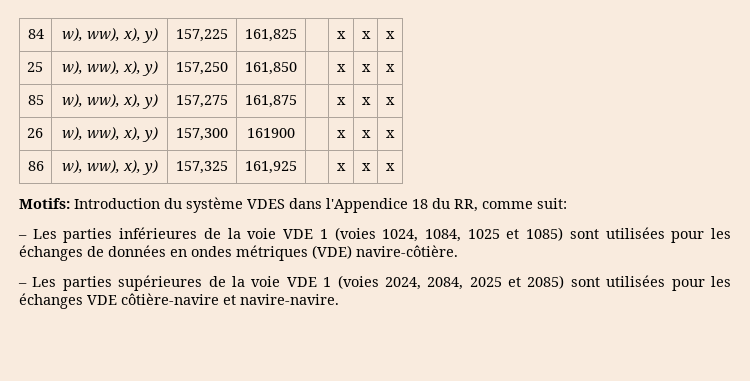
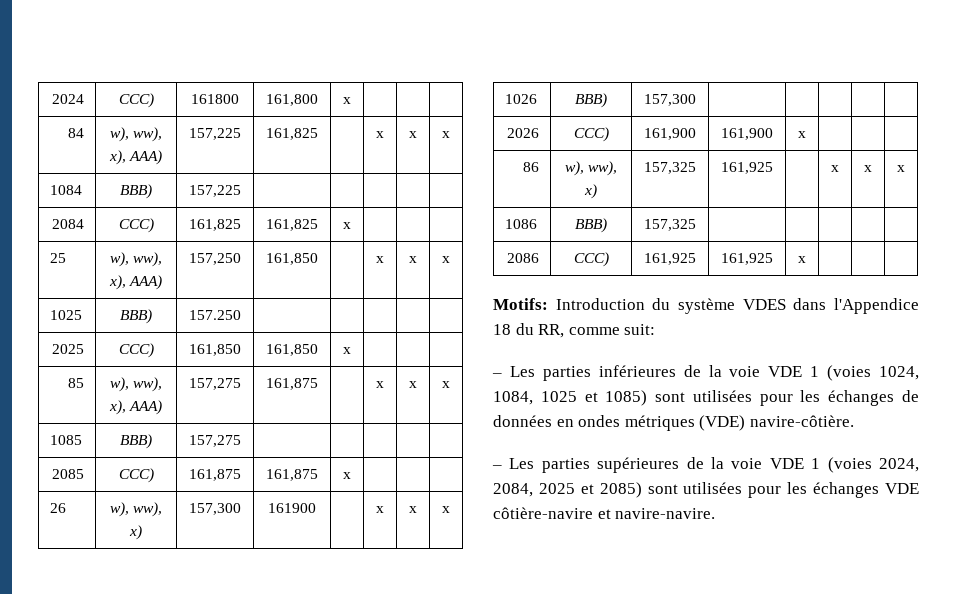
+ 2024 | CCC) | 161800 | 161,800 | x | | |
- 84 | w), ww), x), y) | 157,225 | 161,825 | | x | x | x
+ 84 | w), ww), x), AAA) | 157,225 | 161,825 | | x | x | x
+ 1084 | BBB) | 157,225 | | | | |
+ 2084 | CCC) | 161,825 | 161,825 | x | | |
- 25 | w), ww), x), y) | 157,250 | 161,850 | | x | x | x
+ 25 | w), ww), x), AAA) | 157,250 | 161,850 | | x | x | x
+ 1025 | BBB) | 157.250 | | | | |
+ 2025 | CCC) | 161,850 | 161,850 | x | | |
- 85 | w), ww), x), y) | 157,275 | 161,875 | | x | x | x
+ 85 | w), ww), x), AAA) | 157,275 | 161,875 | | x | x | x
+ 1085 | BBB) | 157,275 | | | | |
+ 2085 | CCC) | 161,875 | 161,875 | x | | |
- 26 | w), ww), x), y) | 157,300 | 161900 | | x | x | x
+ 26 | w), ww), x) | 157,300 | 161900 | | x | x | x
+ 1026 | BBB) | 157,300 | | | | |
+ 2026 | CCC) | 161,900 | 161,900 | x | | |
- 86 | w), ww), x), y) | 157,325 | 161,925 | | x | x | x
+ 86 | w), ww), x) | 157,325 | 161,925 | | x | x | x
+ 1086 | BBB) | 157,325 | | | | |
+ 2086 | CCC) | 161,925 | 161,925 | x | | |

